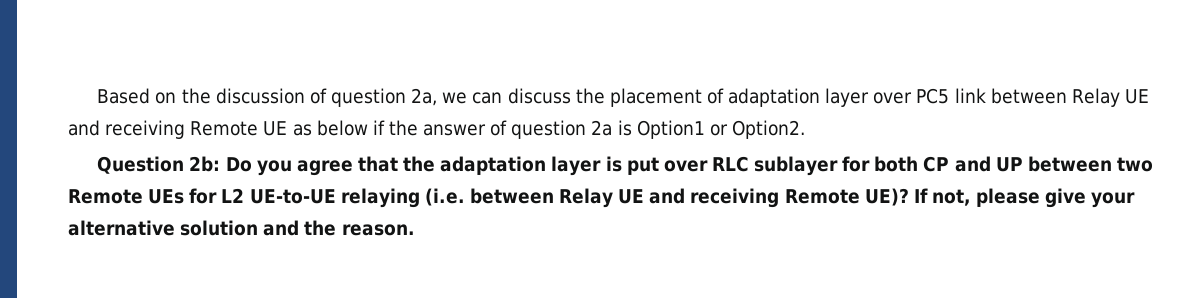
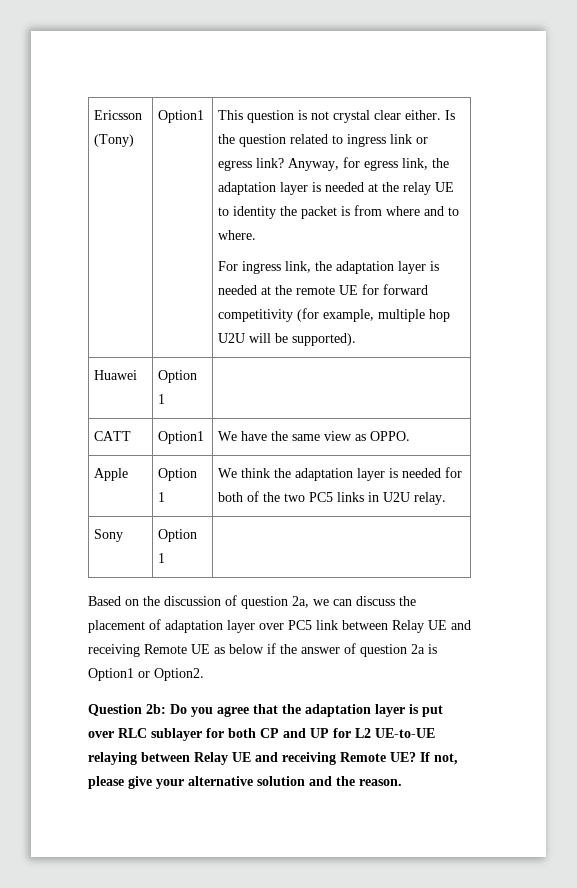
+ Ericsson (Tony) | Option1 | This question is not crystal clear either. Is the question related to ingress link or egress link? Anyway, for egress link, the adaptation layer is needed at the relay UE to identity the packet is from where and to where.
+ For ingress link, the adaptation layer is needed at the remote UE for forward competitivity (for example, multiple hop U2U will be supported).
+ Huawei | Option 1 |
+ CATT | Option1 | We have the same view as OPPO.
+ Apple | Option 1 | We think the adaptation layer is needed for both of the two PC5 links in U2U relay.
+ Sony | Option 1 |
- Question 2b: Do you agree that the adaptation layer is put over RLC sublayer for both CP and UP between two Remote UEs for L2 UE-to-UE relaying (i.e. between Relay UE and receiving Remote UE)?
+ Question 2b: Do you agree that the adaptation layer is put over RLC sublayer for both CP and UP for L2 UE-to-UE relaying between Relay UE and receiving Remote UE?

